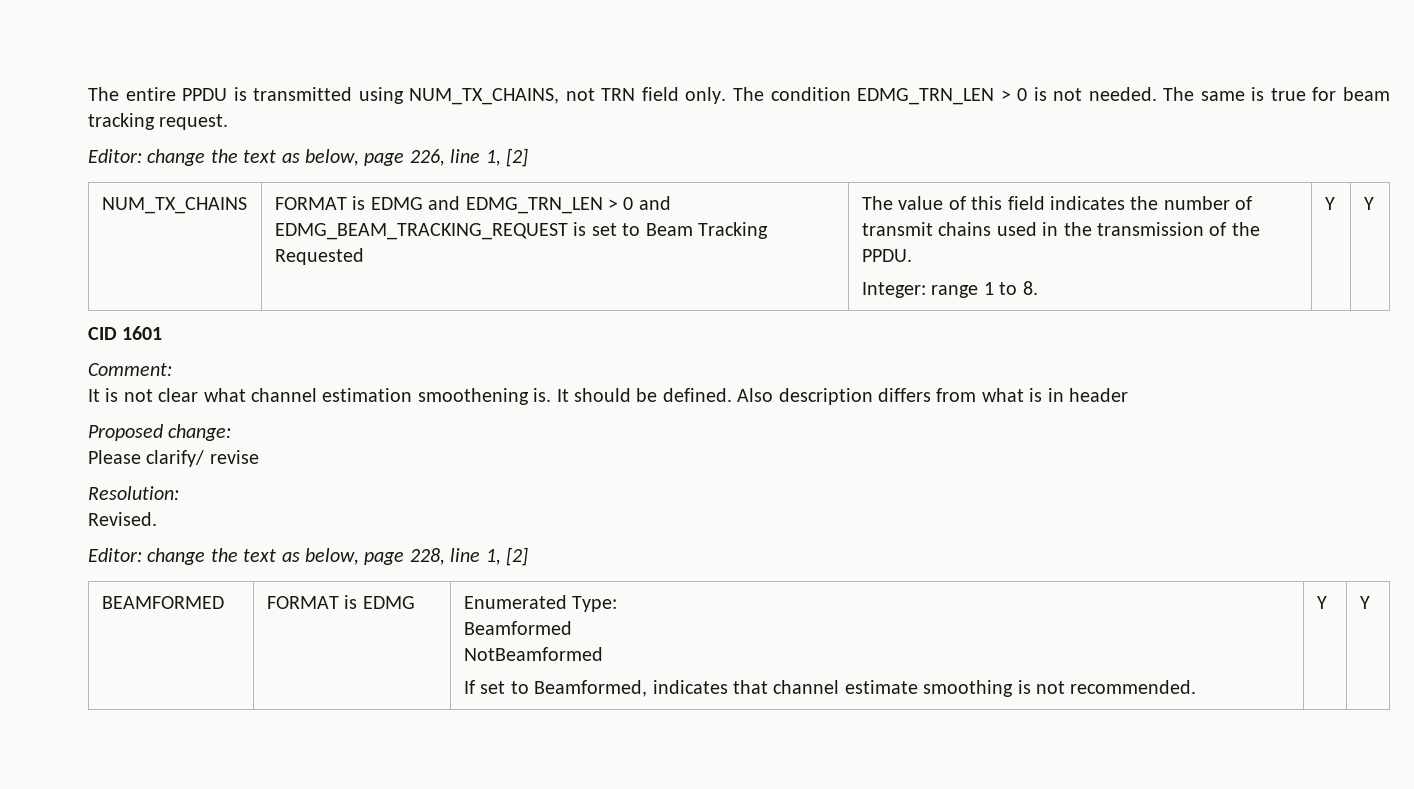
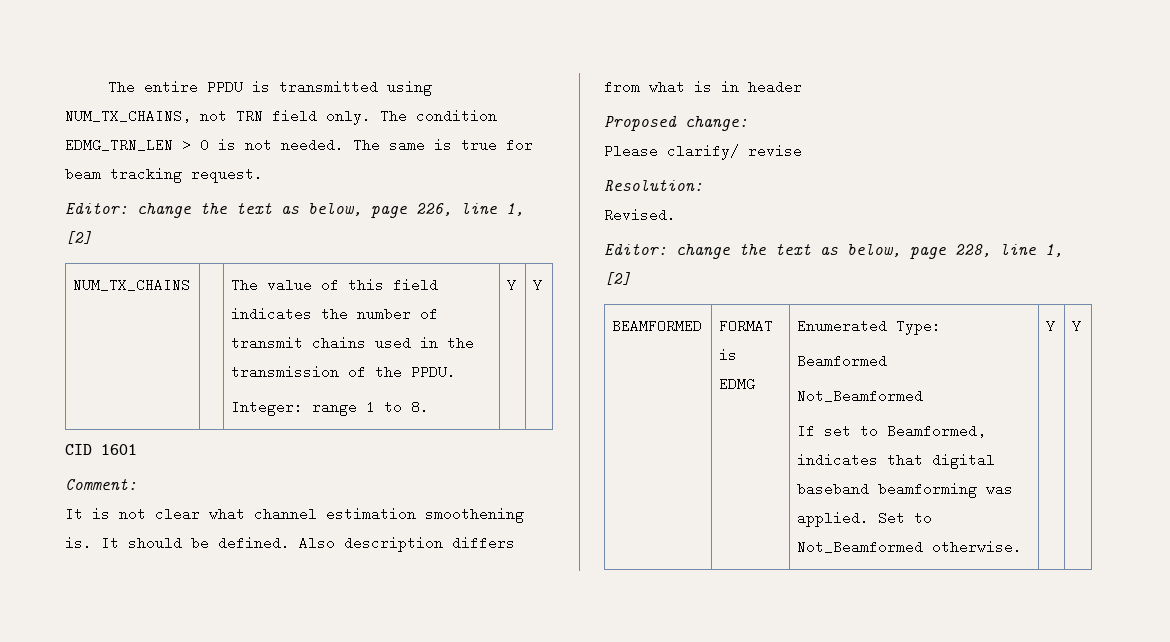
- FORMAT is EDMG and EDMG_TRN_LEN > 0 and EDMG_BEAM_TRACKING_REQUEST is set to Beam Tracking Requested
  BEAMFORMED | FORMAT is EDMG | Enumerated Type:
  Beamformed
- NotBeamformed
- If set to Beamformed, indicates that channel estimate smoothing is not recommended. | Y | Y
+ Not_Beamformed
+ If set to Beamformed, indicates that digital baseband beamforming was applied. Set to Not_Beamformed otherwise. | Y | Y

